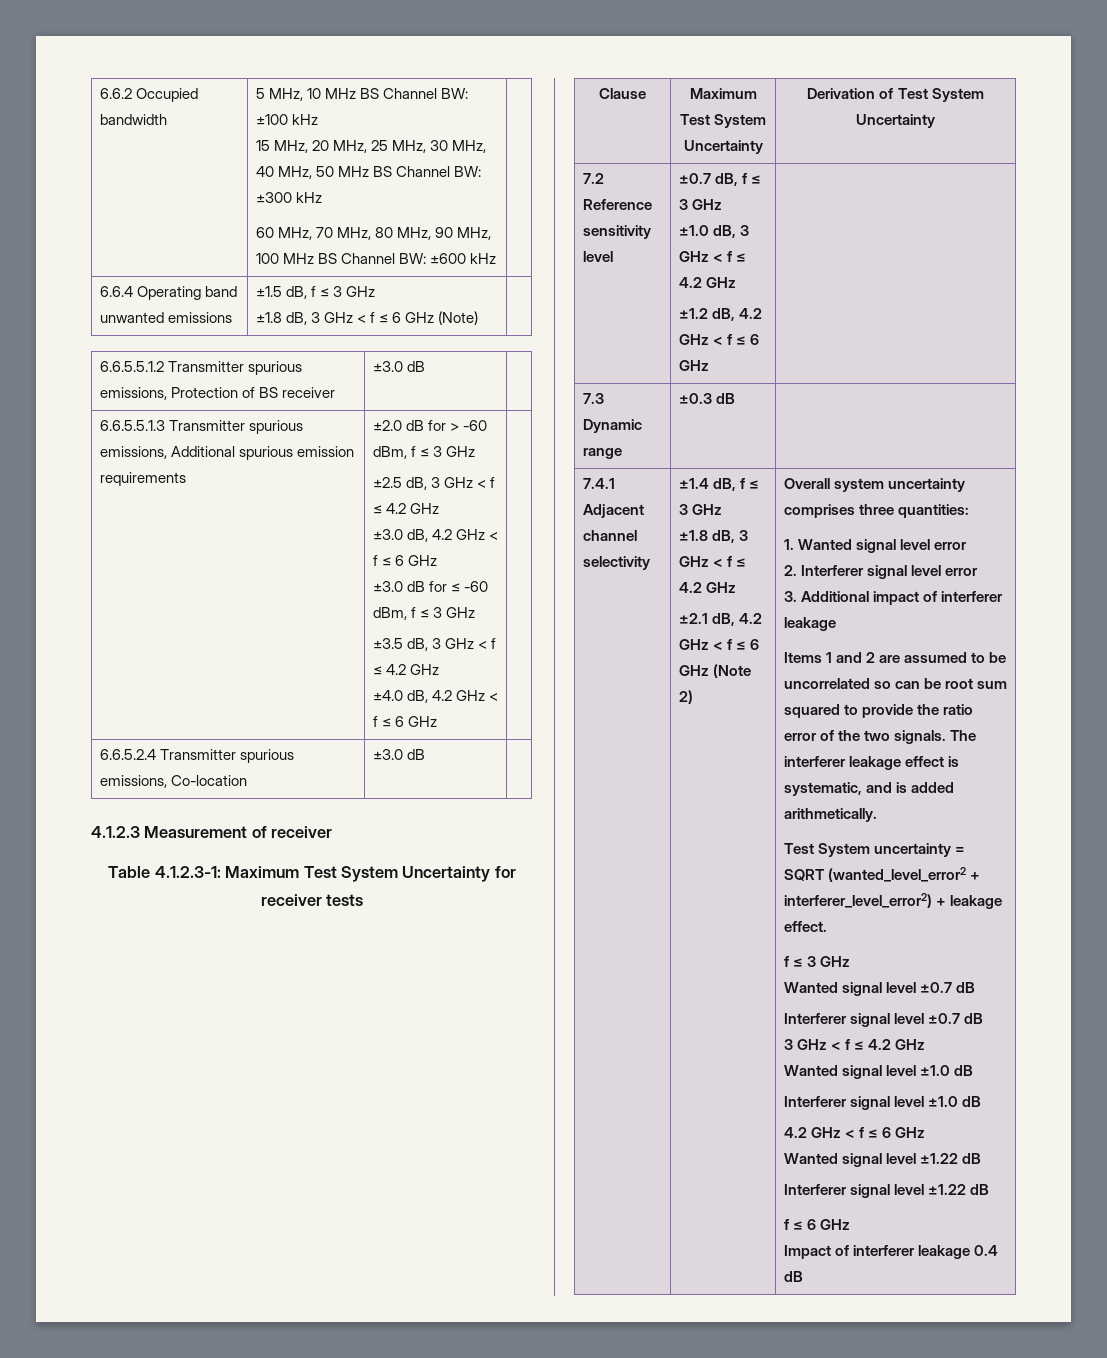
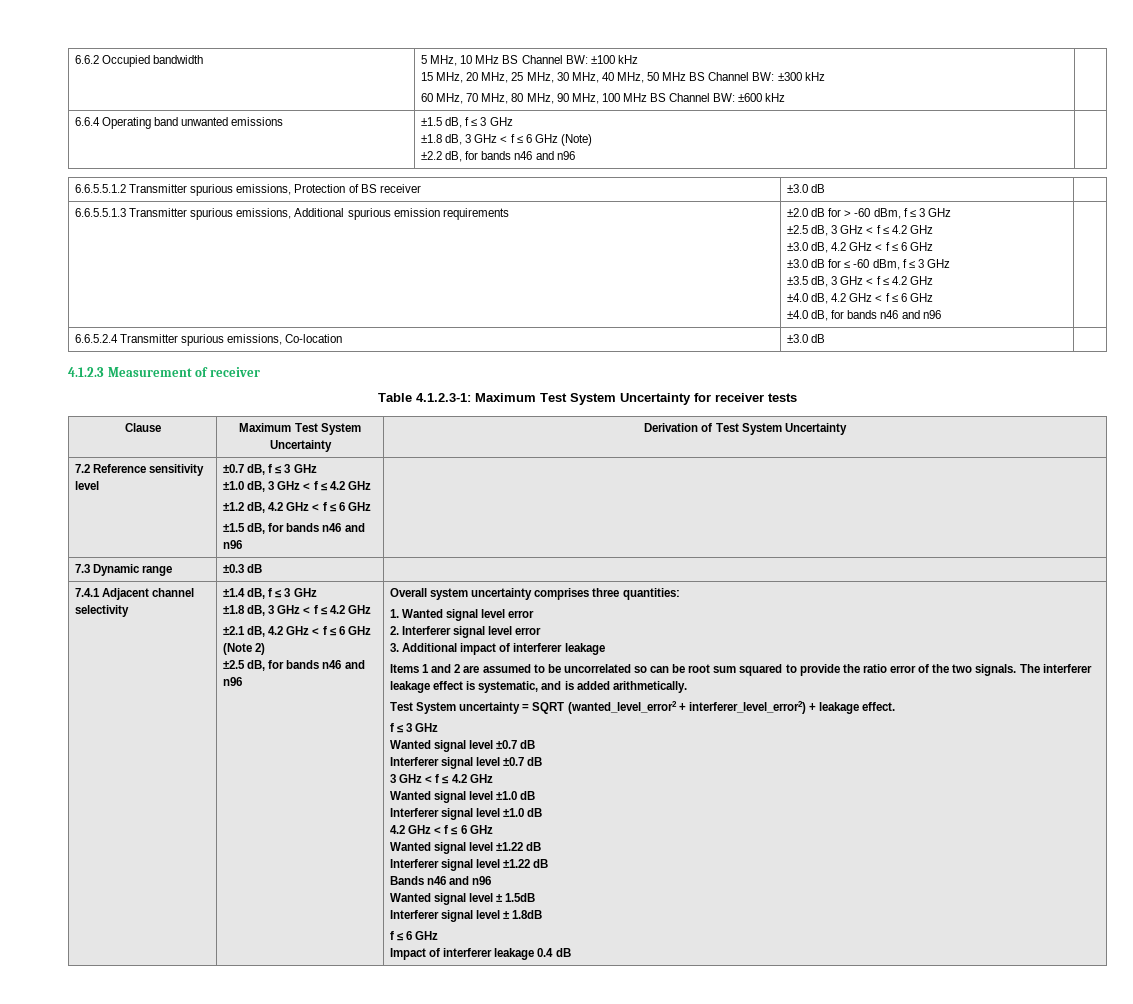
  6.6.4 Operating band unwanted emissions | ±1.5 dB, f ≤ 3 GHz
- ±1.8 dB, 3 GHz < f ≤ 6 GHz (Note) |
+ ±1.8 dB, 3 GHz < f ≤ 6 GHz (Note)
+ ±2.2 dB, for bands n46 and n96 |
+ ±4.0 dB, for bands n46 and n96
  7.2 Reference sensitivity level | ±0.7 dB, f ≤ 3 GHz
  ±1.0 dB, 3 GHz < f ≤ 4.2 GHz
- ±1.2 dB, 4.2 GHz < f ≤ 6 GHz |
+ ±1.2 dB, 4.2 GHz < f ≤ 6 GHz
+ ±1.5 dB, for bands n46 and n96 |
+ ±2.5 dB, for bands n46 and n96
+ Bands n46 and n96
+ Wanted signal level ± 1.5dB
+ Interferer signal level ± 1.8dB

